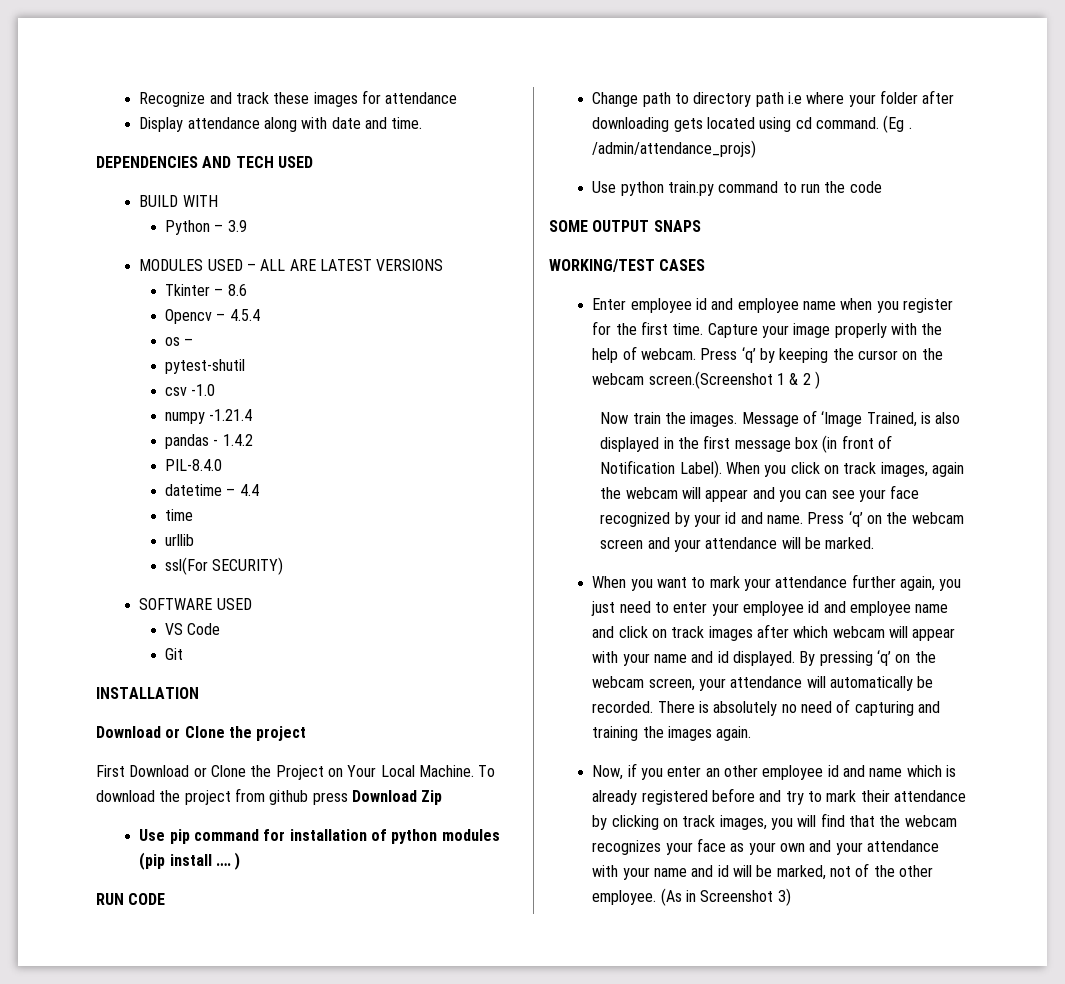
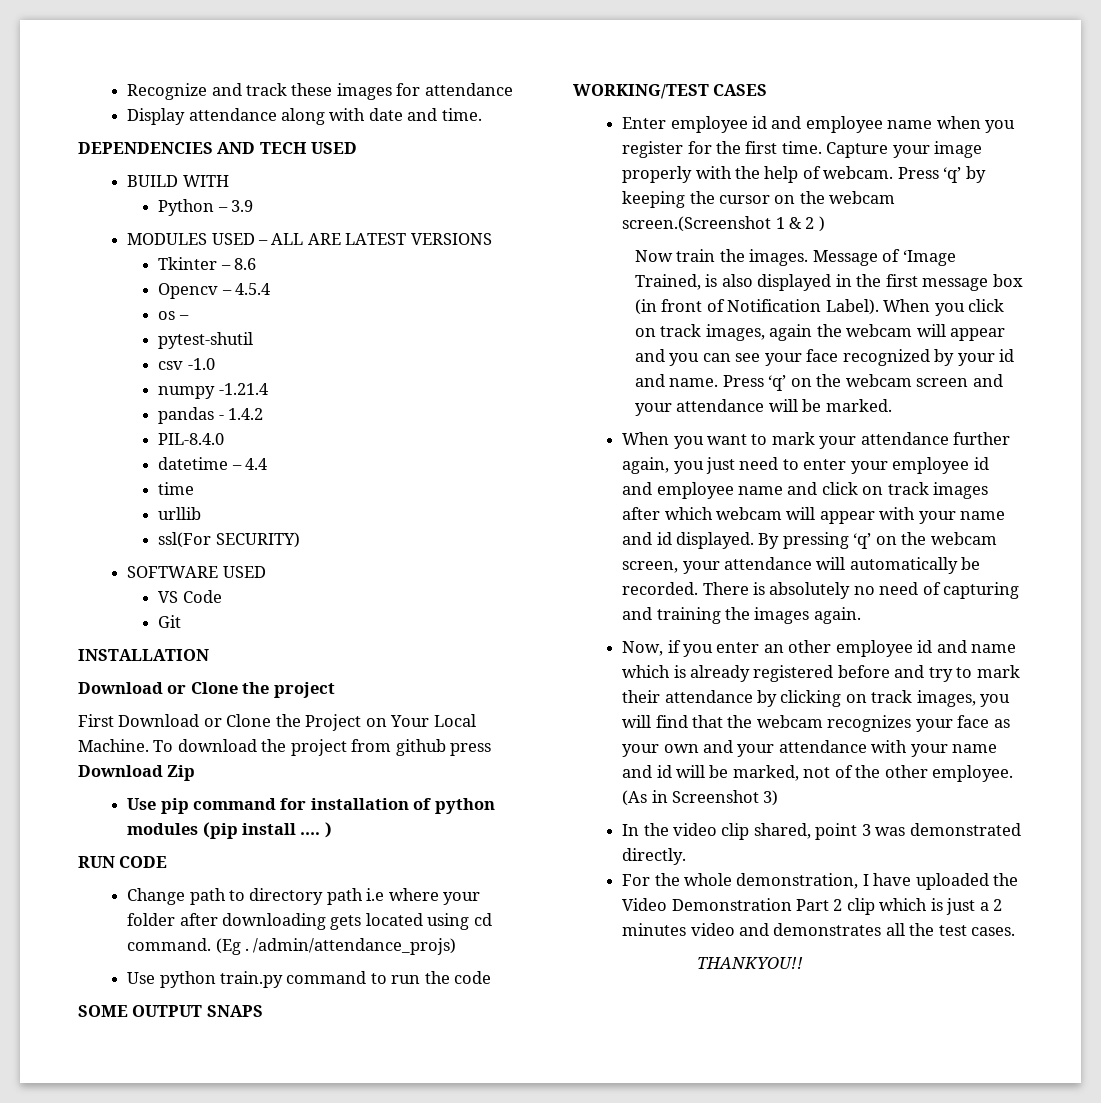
+ In the video clip shared, point 3 was demonstrated directly.
+ For the whole demonstration, I have uploaded the Video Demonstration Part 2 clip which is just a 2 minutes video and demonstrates all the test cases.
+ THANKYOU!!

